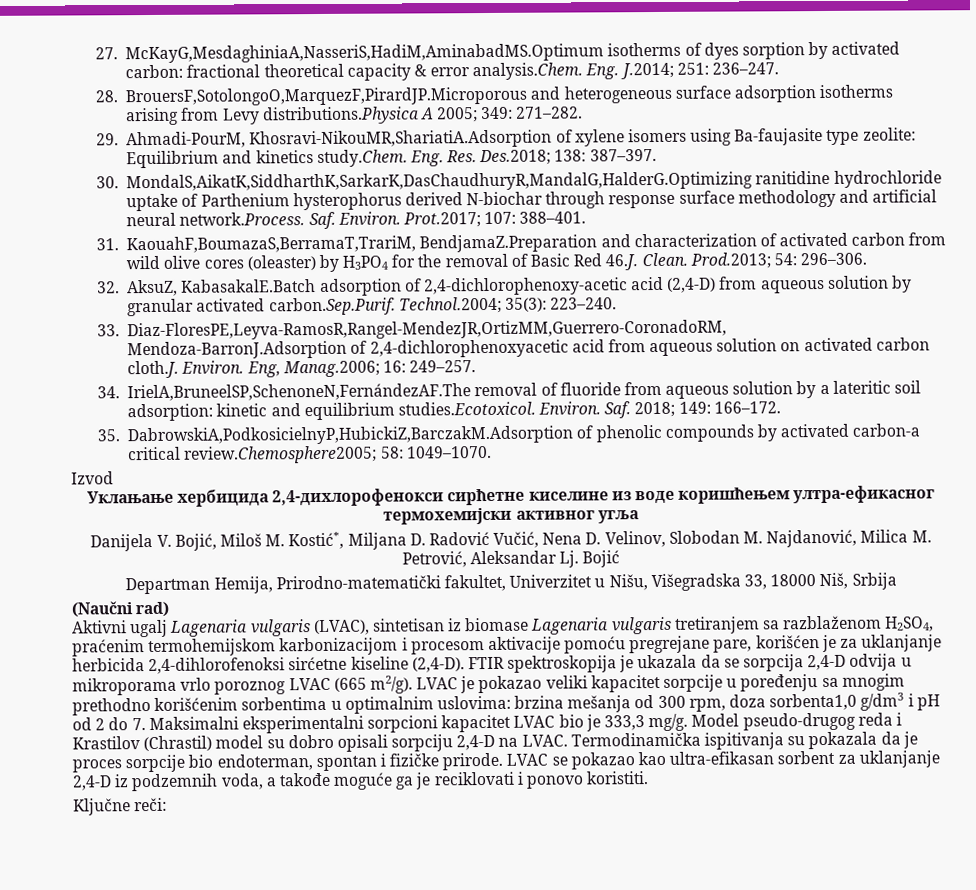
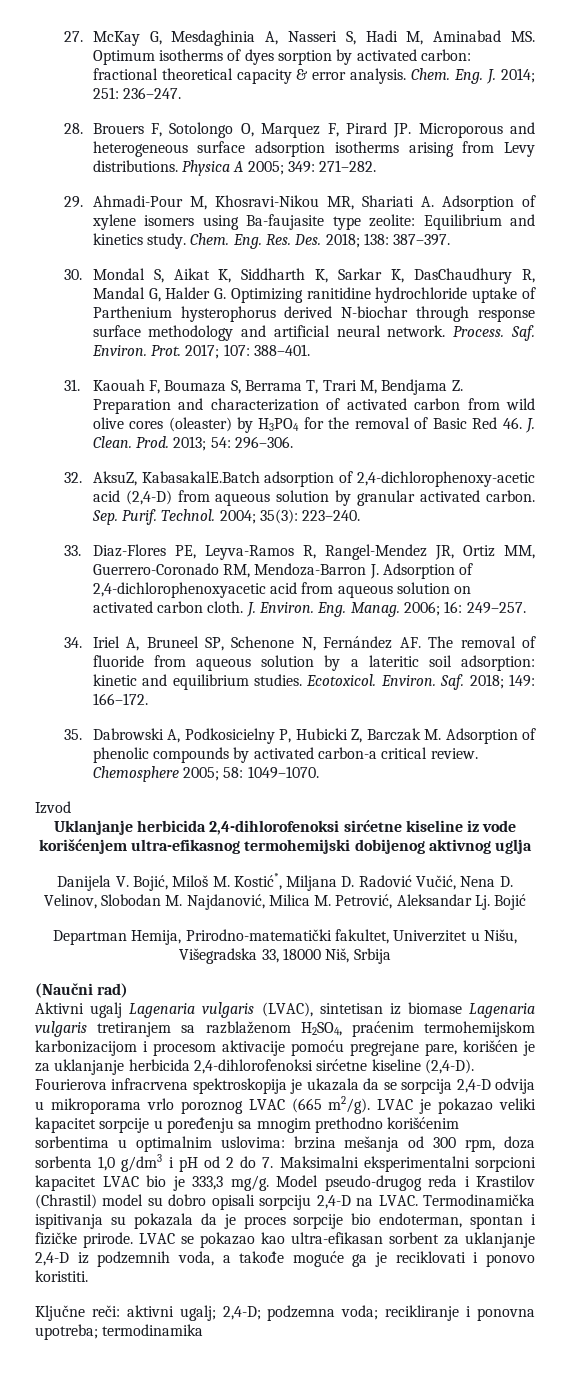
- 27. McKayG,MesdaghiniaA,NasseriS,HadiM,AminabadMS.Optimum isotherms of dyes sorption by activated carbon: fractional theoretical capacity & error analysis.Chem. Eng. J.2014; 251: 236–247.
- 28. BrouersF,SotolongoO,MarquezF,PirardJP.Microporous and heterogeneous surface adsorption isotherms arising from Levy distributions.Physica A 2005; 349: 271–282.
+ 27. McKay G, Mesdaghinia A, Nasseri S, Hadi M, Aminabad MS. Optimum isotherms of dyes sorption by activated carbon: fractional theoretical capacity & error analysis. Chem. Eng. J. 2014; 251: 236–247.
+ 28. Brouers F, Sotolongo O, Marquez F, Pirard JP. Microporous and heterogeneous surface adsorption isotherms arising from Levy distributions. Physica A 2005; 349: 271–282.
- 29. Ahmadi-PourM, Khosravi-NikouMR,ShariatiA.Adsorption of xylene isomers using Ba-faujasite type zeolite: Equilibrium and kinetics study.Chem. Eng. Res. Des.2018; 138: 387–397.
- 30. MondalS,AikatK,SiddharthK,SarkarK,DasChaudhuryR,MandalG,HalderG.Optimizing ranitidine hydrochloride uptake of Parthenium hysterophorus derived N-biochar through response surface methodology and artificial neural network.Process. Saf. Environ. Prot.2017; 107: 388–401.
- 31. KaouahF,BoumazaS,BerramaT,TrariM, BendjamaZ.Preparation and characterization of activated carbon from wild olive cores (oleaster) by H3PO4 for the removal of Basic Red 46.J. Clean. Prod.2013; 54: 296–306.
+ 29. Ahmadi-Pour M, Khosravi-Nikou MR, Shariati A. Adsorption of xylene isomers using Ba-faujasite type zeolite: Equilibrium and kinetics study. Chem. Eng. Res. Des. 2018; 138: 387–397.
+ 30. Mondal S, Aikat K, Siddharth K, Sarkar K, DasChaudhury R, Mandal G, Halder G. Optimizing ranitidine hydrochloride uptake of Parthenium hysterophorus derived N-biochar through response surface methodology and artificial neural network. Process. Saf. Environ. Prot. 2017; 107: 388–401.
+ 31. Kaouah F, Boumaza S, Berrama T, Trari M, Bendjama Z. Preparation and characterization of activated carbon from wild olive cores (oleaster) by H3PO4 for the removal of Basic Red 46. J. Clean. Prod. 2013; 54: 296–306.
- 32. AksuZ, KabasakalE.Batch adsorption of 2,4-dichlorophenoxy-acetic acid (2,4-D) from aqueous solution by granular activated carbon.Sep.Purif. Technol.2004; 35(3): 223–240.
- 33. Diaz-FloresPE,Leyva-RamosR,Rangel-MendezJR,OrtizMM,Guerrero-CoronadoRM, Mendoza-BarronJ.Adsorption of 2,4-dichlorophenoxyacetic acid from aqueous solution on activated carbon cloth.J. Environ. Eng, Manag.2006; 16: 249–257.
- 34. IrielA,BruneelSP,SchenoneN,FernándezAF.The removal of fluoride from aqueous solution by a lateritic soil adsorption: kinetic and equilibrium studies.Ecotoxicol. Environ.
+ 32. AksuZ, KabasakalE.Batch adsorption of 2,4-dichlorophenoxy-acetic acid (2,4-D) from aqueous solution by granular activated carbon. Sep. Purif. Technol. 2004; 35(3): 223–240.
+ 33. Diaz-Flores PE, Leyva-Ramos R, Rangel-Mendez JR, Ortiz MM, Guerrero-Coronado RM, Mendoza-Barron J. Adsorption of 2,4-dichlorophenoxyacetic acid from aqueous solution on activated carbon cloth. J. Environ. Eng. Manag. 2006; 16: 249–257.
+ 34. Iriel A, Bruneel SP, Schenone N, Fernández AF. The removal of fluoride from aqueous solution by a lateritic soil adsorption: kinetic and equilibrium studies. Ecotoxicol. Environ.
- 35. DabrowskiA,PodkosicielnyP,HubickiZ,BarczakM.Adsorption of phenolic compounds by activated carbon-a critical review.Chemosphere2005; 58: 1049–1070.
+ 35. Dabrowski A, Podkosicielny P, Hubicki Z, Barczak M. Adsorption of phenolic compounds by activated carbon-a critical review. Chemosphere 2005; 58: 1049–1070.
- Уклањање хербицида 2,4-дихлорофенокси сирћетне киселине из воде коришћењем ултра-ефикасног термохемијски активног угља
+ Uklanjanje herbicida 2,4-dihlorofenoksi sirćetne kiseline iz vode korišćenjem ultra-efikasnog termohemijski dobijenog aktivnog uglja
- FTIR spektroskopija je ukazala da se sorpcija 2,4-D odvija u mikroporama vrlo poroznog LVAC (665 m2/g).
+ Fourierova infracrvena spektroskopija je ukazala da se sorpcija 2,4-D odvija u mikroporama vrlo poroznog LVAC (665 m2/g).
- LVAC je pokazao veliki kapacitet sorpcije u poređenju sa mnogim prethodno korišćenim sorbentima u optimalnim uslovima: brzina mešanja od 300 rpm, doza sorbenta1,0 g/dm3 i pH od 2 do 7. Maksimalni eksperimentalni sorpcioni kapacitet LVAC bio je 333,3 mg/g.
+ LVAC je pokazao veliki kapacitet sorpcije u poređenju sa mnogim prethodno korišćenim sorbentima u optimalnim uslovima: brzina mešanja od 300 rpm, doza sorbenta 1,0 g/dm3 i pH od 2 do 7. Maksimalni eksperimentalni sorpcioni kapacitet LVAC bio je 333,3 mg/g.
- Ključne reči:
+ Ključne reči: aktivni ugalj; 2,4-D; podzemna voda; recikliranje i ponovna upotreba; termodinamika

